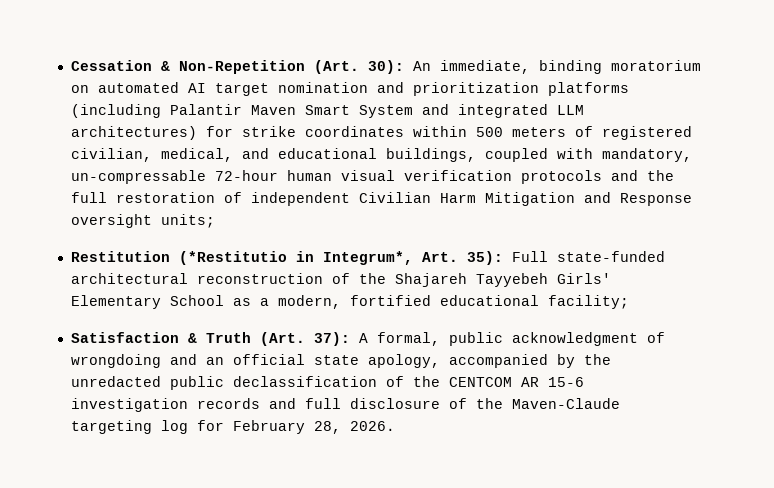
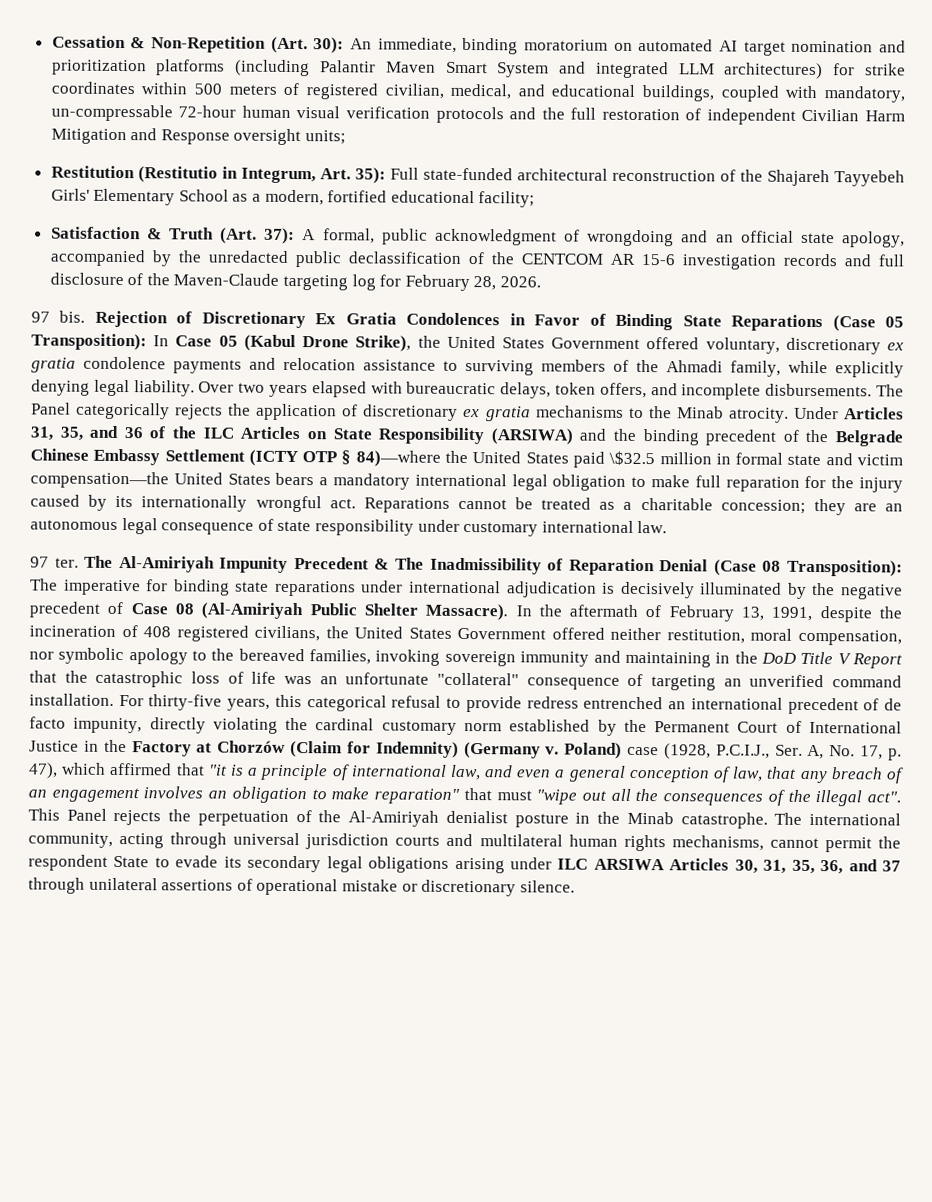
- Restitution (*Restitutio in Integrum*, Art. 35): Full state-funded architectural reconstruction of the Shajareh Tayyebeh Girls' Elementary School as a modern, fortified educational facility;
+ Restitution (Restitutio in Integrum, Art. 35): Full state-funded architectural reconstruction of the Shajareh Tayyebeh Girls' Elementary School as a modern, fortified educational facility;
+ 97 bis. Rejection of Discretionary Ex Gratia Condolences in Favor of Binding State Reparations (Case 05 Transposition): In Case 05 (Kabul Drone Strike), the United States Government offered voluntary, discretionary ex gratia condolence payments and relocation assistance to surviving members of the Ahmadi family, while explicitly denying legal liability. Over two years elapsed with bureaucratic delays, token offers, and incomplete disbursements. The Panel categorically rejects the application of discretionary ex gratia mechanisms to the Minab atrocity. Under Articles 31, 35, and 36 of the ILC Articles on State Responsibility (ARSIWA) and the binding precedent of the Belgrade Chinese Embassy Settlement (ICTY OTP § 84)—where the United States paid \$32.5 million in formal state and victim compensation—the United States bears a mandatory international legal obligation to make full reparation for the injury caused by its internationally wrongful act. Reparations cannot be treated as a charitable concession; they are an autonomous legal consequence of state responsibility under customary international law.
+ 97 ter. The Al-Amiriyah Impunity Precedent & The Inadmissibility of Reparation Denial (Case 08 Transposition): The imperative for binding state reparations under international adjudication is decisively illuminated by the negative precedent of Case 08 (Al-Amiriyah Public Shelter Massacre). In the aftermath of February 13, 1991, despite the incineration of 408 registered civilians, the United States Government offered neither restitution, moral compensation, nor symbolic apology to the bereaved families, invoking sovereign immunity and maintaining in the DoD Title V Report that the catastrophic loss of life was an unfortunate "collateral" consequence of targeting an unverified command installation. For thirty-five years, this categorical refusal to provide redress entrenched an international precedent of de facto impunity, directly violating the cardinal customary norm established by the Permanent Court of International Justice in the Factory at Chorzów (Claim for Indemnity) (Germany v. Poland) case (1928, P.C.I.J., Ser. A, No. 17, p. 47), which affirmed that "it is a principle of international law, and even a general conception of law, that any breach of an engagement involves an obligation to make reparation" that must "wipe out all the consequences of the illegal act". This Panel rejects the perpetuation of the Al-Amiriyah denialist posture in the Minab catastrophe. The international community, acting through universal jurisdiction courts and multilateral human rights mechanisms, cannot permit the respondent State to evade its secondary legal obligations arising under ILC ARSIWA Articles 30, 31, 35, 36, and 37 through unilateral assertions of operational mistake or discretionary silence.

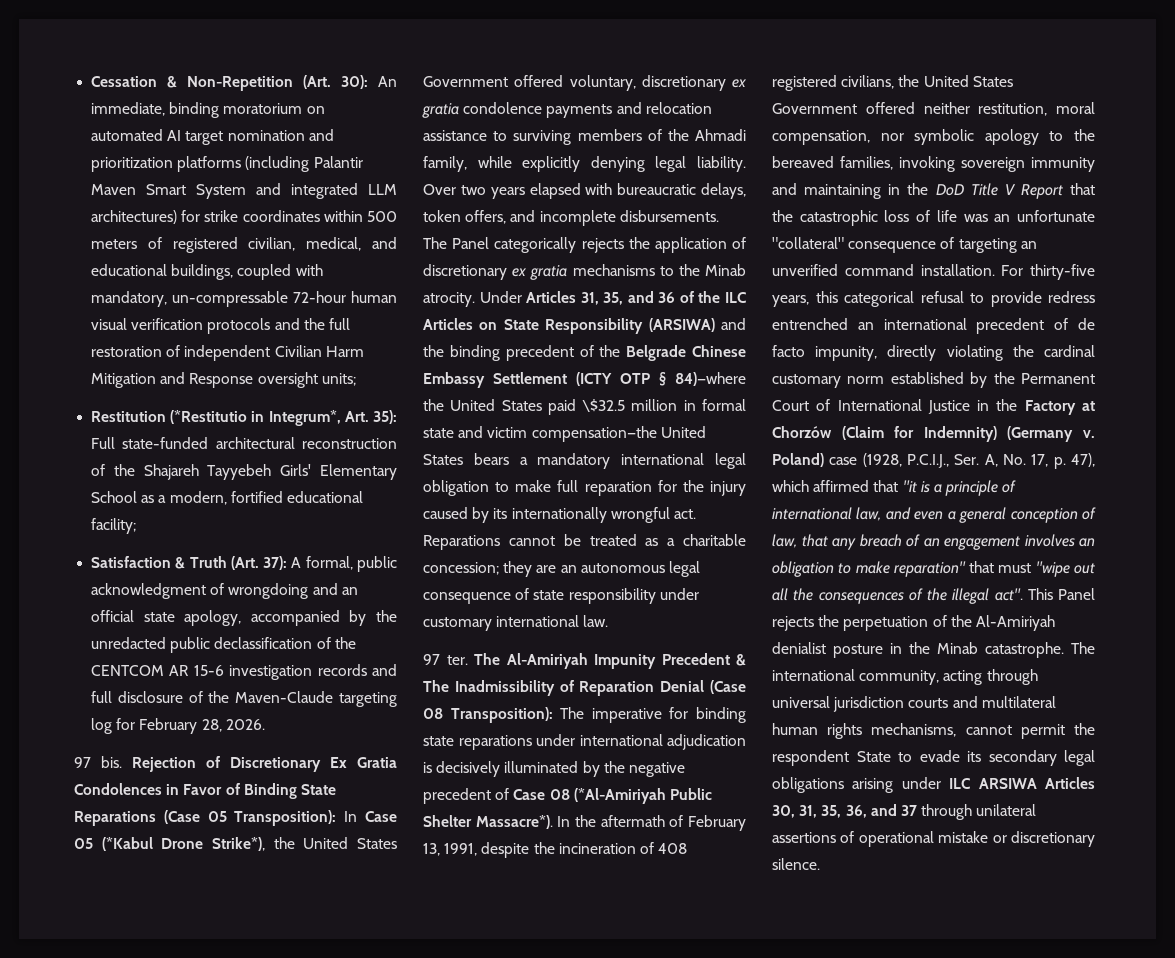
- Restitution (Restitutio in Integrum, Art. 35): Full state-funded architectural reconstruction of the Shajareh Tayyebeh Girls' Elementary School as a modern, fortified educational facility;
+ Restitution (*Restitutio in Integrum*, Art. 35): Full state-funded architectural reconstruction of the Shajareh Tayyebeh Girls' Elementary School as a modern, fortified educational facility;
- Rejection of Discretionary Ex Gratia Condolences in Favor of Binding State Reparations (Case 05 Transposition): In Case 05 (Kabul Drone Strike), the United States Government offered voluntary, discretionary ex gratia condolence payments and relocation assistance to surviving members of the Ahmadi family, while explicitly denying legal liability.
+ Rejection of Discretionary Ex Gratia Condolences in Favor of Binding State Reparations (Case 05 Transposition): In Case 05 (*Kabul Drone Strike*), the United States Government offered voluntary, discretionary ex gratia condolence payments and relocation assistance to surviving members of the Ahmadi family, while explicitly denying legal liability.
- The Al-Amiriyah Impunity Precedent & The Inadmissibility of Reparation Denial (Case 08 Transposition): The imperative for binding state reparations under international adjudication is decisively illuminated by the negative precedent of Case 08 (Al-Amiriyah Public Shelter Massacre).
+ The Al-Amiriyah Impunity Precedent & The Inadmissibility of Reparation Denial (Case 08 Transposition): The imperative for binding state reparations under international adjudication is decisively illuminated by the negative precedent of Case 08 (*Al-Amiriyah Public Shelter Massacre*).

